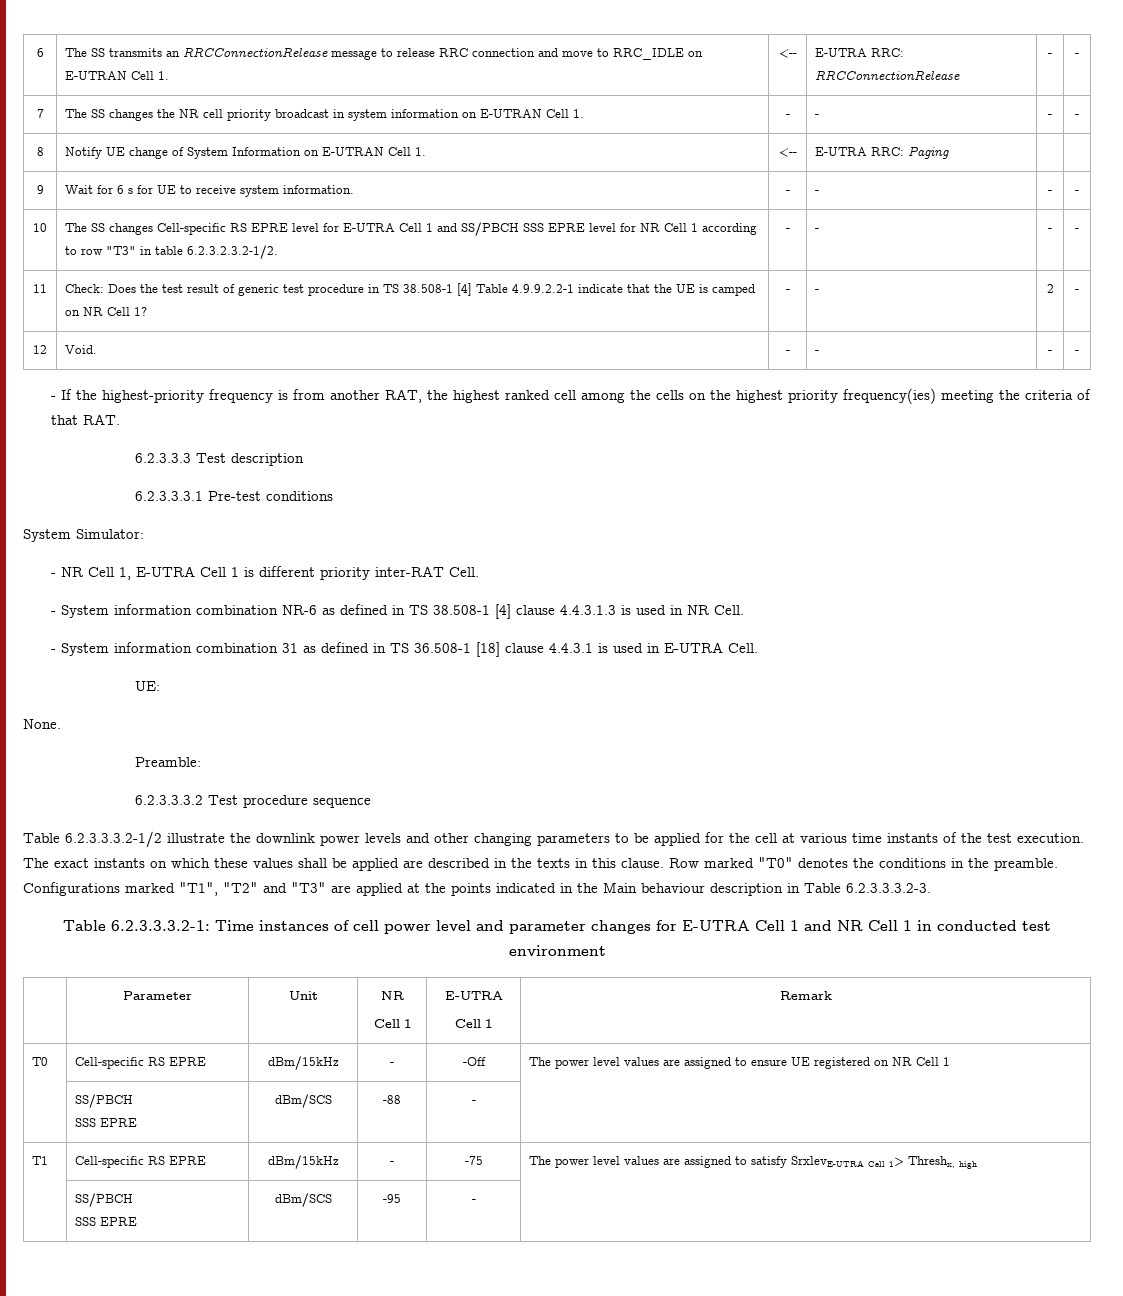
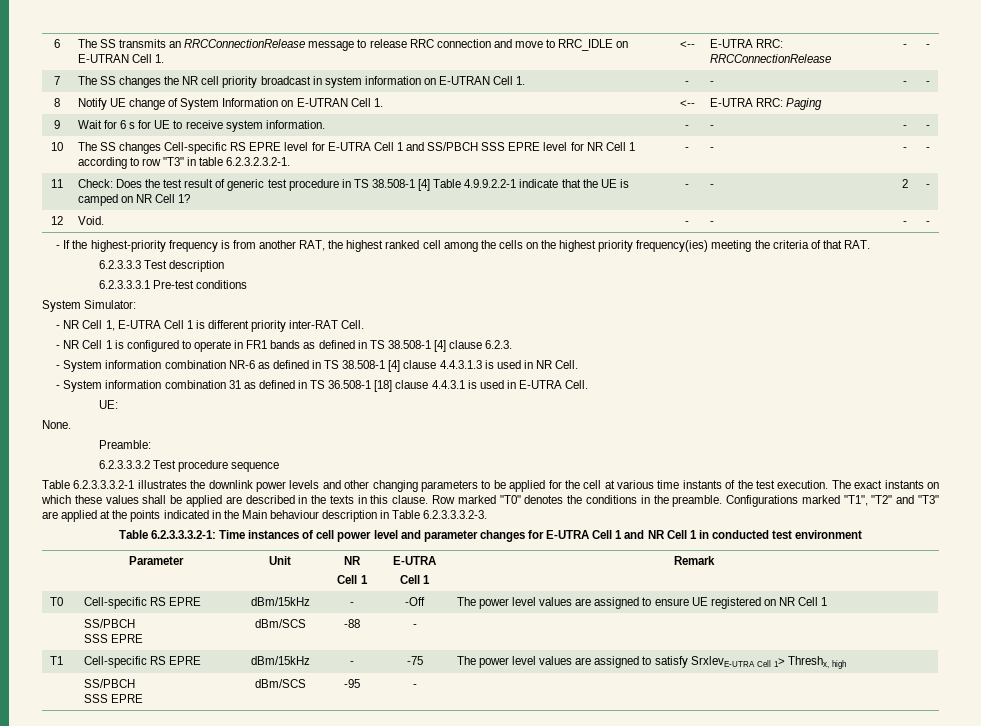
- 10 | The SS changes Cell-specific RS EPRE level for E-UTRA Cell 1 and SS/PBCH SSS EPRE level for NR Cell 1 according to row "T3" in table 6.2.3.2.3.2-1/2. | - | - | - | -
+ 10 | The SS changes Cell-specific RS EPRE level for E-UTRA Cell 1 and SS/PBCH SSS EPRE level for NR Cell 1 according to row "T3" in table 6.2.3.2.3.2-1. | - | - | - | -
+ - NR Cell 1 is configured to operate in FR1 bands as defined in TS 38.508-1 [4] clause 6.2.3.
- Table 6.2.3.3.3.2-1/2 illustrate the downlink power levels and other changing parameters to be applied for the cell at various time instants of the test execution.
+ Table 6.2.3.3.3.2-1 illustrates the downlink power levels and other changing parameters to be applied for the cell at various time instants of the test execution.

